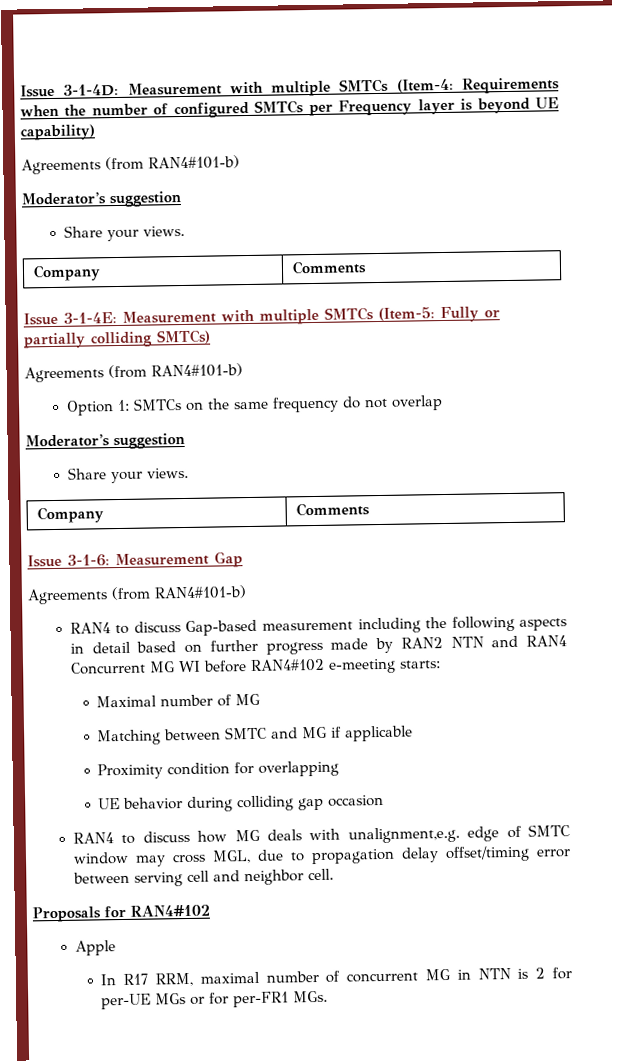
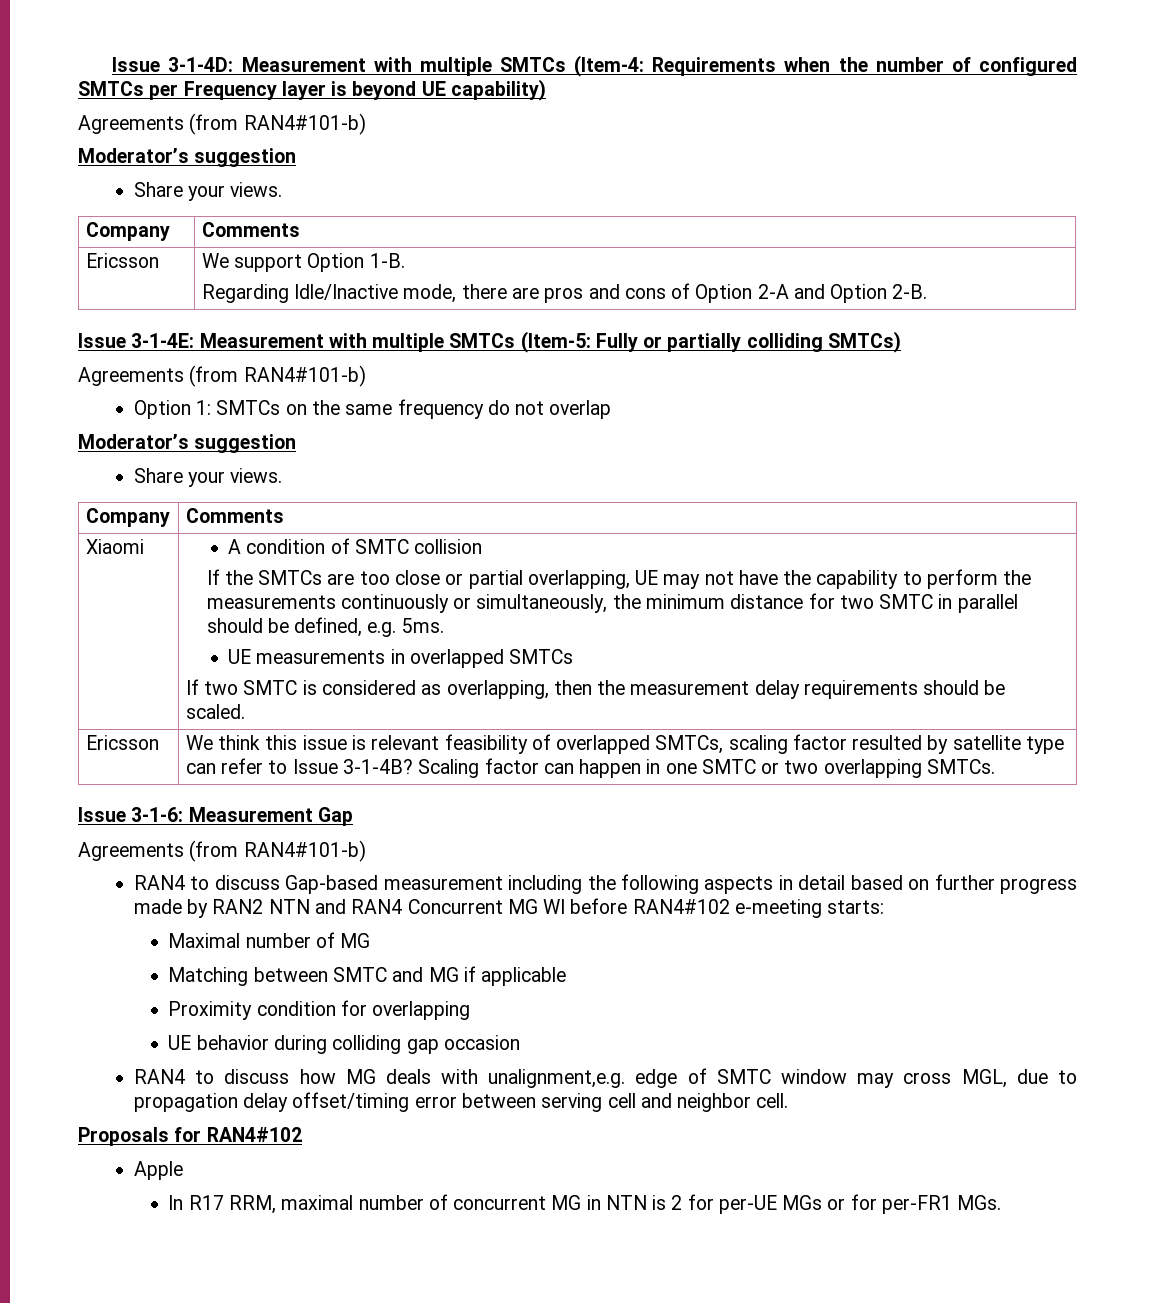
+ Ericsson | We support Option 1-B.
+ Regarding Idle/Inactive mode, there are pros and cons of Option 2-A and Option 2-B.
+ Xiaomi | A condition of SMTC collision
+ If the SMTCs are too close or partial overlapping, UE may not have the capability to perform the measurements continuously or simultaneously, the minimum distance for two SMTC in parallel should be defined, e.g. 5ms.
+ UE measurements in overlapped SMTCs
+ If two SMTC is considered as overlapping, then the measurement delay requirements should be scaled.
+ Ericsson | We think this issue is relevant feasibility of overlapped SMTCs, scaling factor resulted by satellite type can refer to Issue 3-1-4B? Scaling factor can happen in one SMTC or two overlapping SMTCs.

